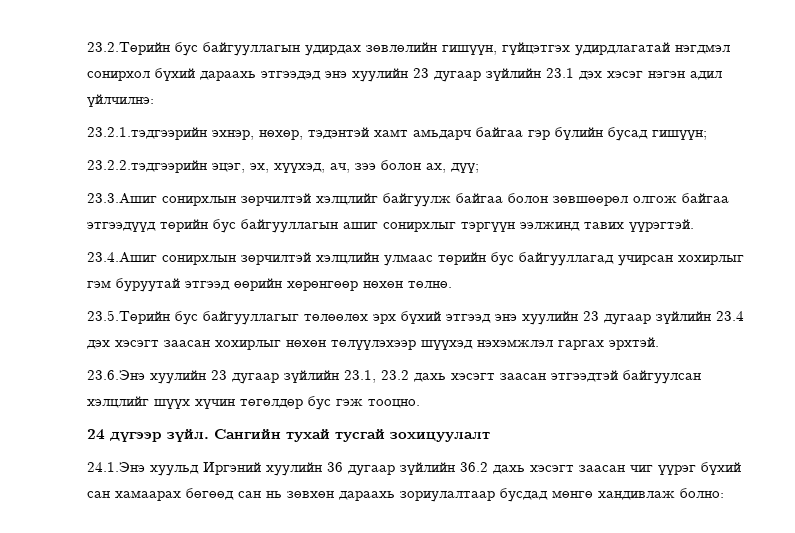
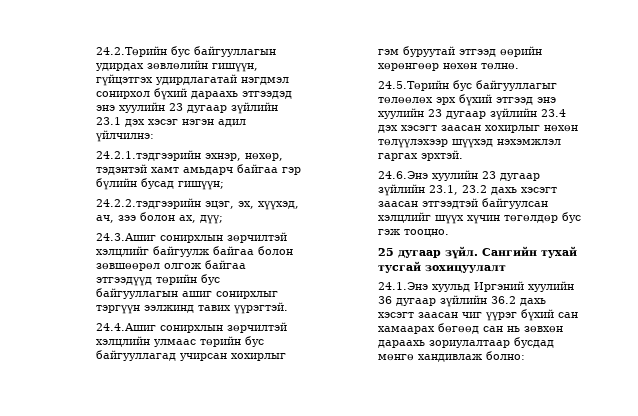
- 23.2.Төрийн бус байгууллагын удирдах зөвлөлийн гишүүн, гүйцэтгэх удирдлагатай нэгдмэл сонирхол бүхий дараахь этгээдэд энэ хуулийн 23 дугаар зүйлийн 23.1 дэх хэсэг нэгэн адил үйлчилнэ:
+ 24.2.Төрийн бус байгууллагын удирдах зөвлөлийн гишүүн, гүйцэтгэх удирдлагатай нэгдмэл сонирхол бүхий дараахь этгээдэд энэ хуулийн 23 дугаар зүйлийн 23.1 дэх хэсэг нэгэн адил үйлчилнэ:
- 23.2.1.тэдгээрийн эхнэр, нөхөр, тэдэнтэй хамт амьдарч байгаа гэр бүлийн бусад гишүүн;
+ 24.2.1.тэдгээрийн эхнэр, нөхөр, тэдэнтэй хамт амьдарч байгаа гэр бүлийн бусад гишүүн;
- 23.2.2.тэдгээрийн эцэг, эх, хүүхэд, ач, зээ болон ах, дүү;
+ 24.2.2.тэдгээрийн эцэг, эх, хүүхэд, ач, зээ болон ах, дүү;
- 23.3.Ашиг сонирхлын зөрчилтэй хэлцлийг байгуулж байгаа болон зөвшөөрөл олгож байгаа этгээдүүд төрийн бус байгууллагын ашиг сонирхлыг тэргүүн ээлжинд тавих үүрэгтэй.
+ 24.3.Ашиг сонирхлын зөрчилтэй хэлцлийг байгуулж байгаа болон зөвшөөрөл олгож байгаа этгээдүүд төрийн бус байгууллагын ашиг сонирхлыг тэргүүн ээлжинд тавих үүрэгтэй.
- 23.4.Ашиг сонирхлын зөрчилтэй хэлцлийн улмаас төрийн бус байгууллагад учирсан хохирлыг гэм буруутай этгээд өөрийн хөрөнгөөр нөхөн төлнө.
+ 24.4.Ашиг сонирхлын зөрчилтэй хэлцлийн улмаас төрийн бус байгууллагад учирсан хохирлыг гэм буруутай этгээд өөрийн хөрөнгөөр нөхөн төлнө.
- 23.5.Төрийн бус байгууллагыг төлөөлөх эрх бүхий этгээд энэ хуулийн 23 дугаар зүйлийн 23.4 дэх хэсэгт заасан хохирлыг нөхөн төлүүлэхээр шүүхэд нэхэмжлэл гаргах эрхтэй.
+ 24.5.Төрийн бус байгууллагыг төлөөлөх эрх бүхий этгээд энэ хуулийн 23 дугаар зүйлийн 23.4 дэх хэсэгт заасан хохирлыг нөхөн төлүүлэхээр шүүхэд нэхэмжлэл гаргах эрхтэй.
- 23.6.Энэ хуулийн 23 дугаар зүйлийн 23.1, 23.2 дахь хэсэгт заасан этгээдтэй байгуулсан хэлцлийг шүүх хүчин төгөлдөр бус гэж тооцно.
+ 24.6.Энэ хуулийн 23 дугаар зүйлийн 23.1, 23.2 дахь хэсэгт заасан этгээдтэй байгуулсан хэлцлийг шүүх хүчин төгөлдөр бус гэж тооцно.
- 24 дүгээр зүйл.
+ 25 дугаар зүйл.

